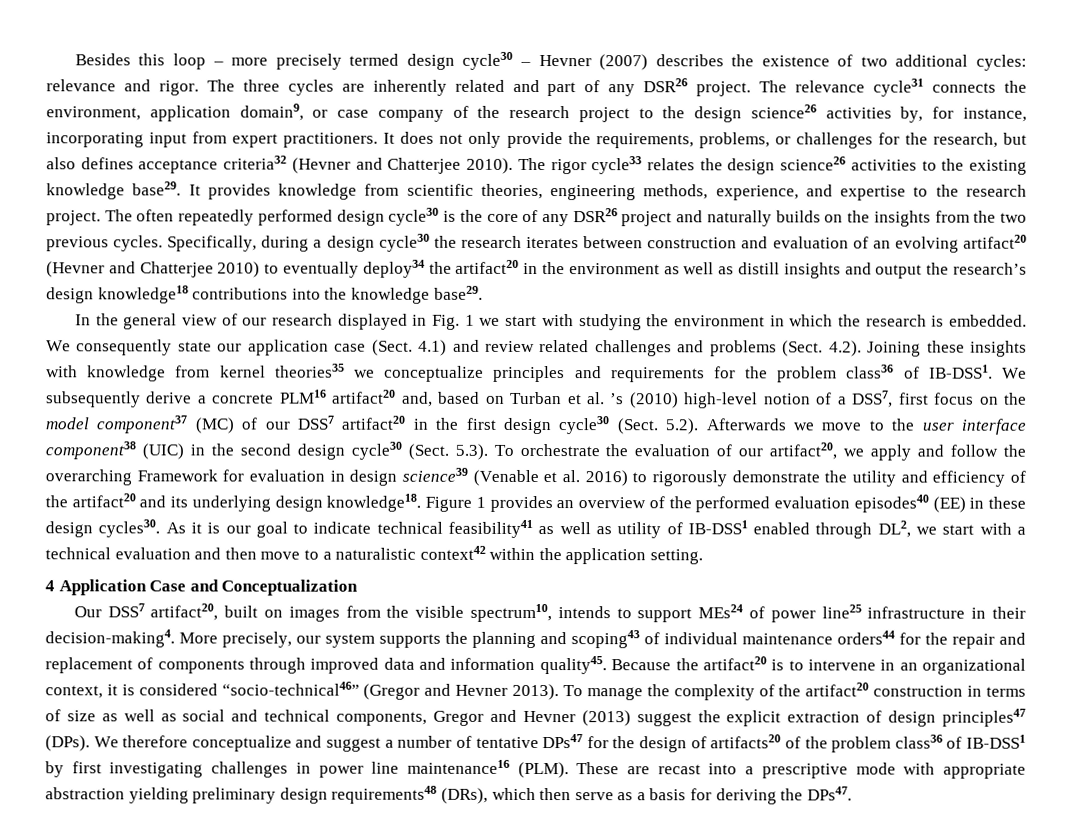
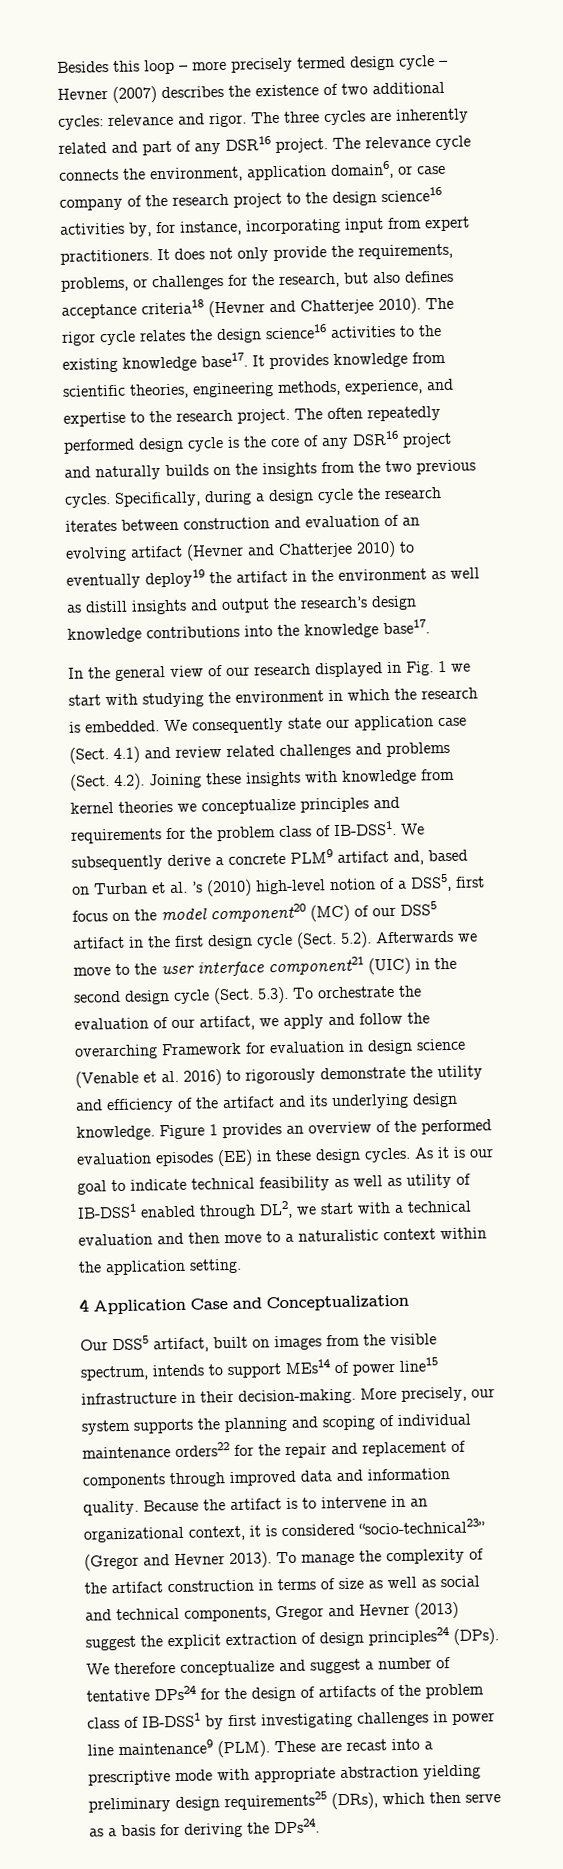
- Besides this loop – more precisely termed design cycle30 – Hevner (2007) describes the existence of two additional cycles: relevance and rigor.
+ Besides this loop – more precisely termed design cycle – Hevner (2007) describes the existence of two additional cycles: relevance and rigor.
- The three cycles are inherently related and part of any DSR26 project.
+ The three cycles are inherently related and part of any DSR16 project.
- The relevance cycle31 connects the environment, application domain9, or case company of the research project to the design science26 activities by, for instance, incorporating input from expert practitioners.
+ The relevance cycle connects the environment, application domain6, or case company of the research project to the design science16 activities by, for instance, incorporating input from expert practitioners.
- It does not only provide the requirements, problems, or challenges for the research, but also defines acceptance criteria32 (Hevner and Chatterjee 2010).
+ It does not only provide the requirements, problems, or challenges for the research, but also defines acceptance criteria18 (Hevner and Chatterjee 2010).
- The rigor cycle33 relates the design science26 activities to the existing knowledge base29.
+ The rigor cycle relates the design science16 activities to the existing knowledge base17.
- The often repeatedly performed design cycle30 is the core of any DSR26 project and naturally builds on the insights from the two previous cycles.
+ The often repeatedly performed design cycle is the core of any DSR16 project and naturally builds on the insights from the two previous cycles.
- Specifically, during a design cycle30 the research iterates between construction and evaluation of an evolving artifact20 (Hevner and Chatterjee 2010) to eventually deploy34 the artifact20 in the environment as well as distill insights and output the research’s design knowledge18 contributions into the knowledge base29.
+ Specifically, during a design cycle the research iterates between construction and evaluation of an evolving artifact (Hevner and Chatterjee 2010) to eventually deploy19 the artifact in the environment as well as distill insights and output the research’s design knowledge contributions into the knowledge base17.
- We consequently state our application case (Sect. 4.1) and review related challenges and problems (Sect. 4.2). Joining these insights with knowledge from kernel theories35 we conceptualize principles and requirements for the problem class36 of IB-DSS1.
+ We consequently state our application case (Sect. 4.1) and review related challenges and problems (Sect. 4.2). Joining these insights with knowledge from kernel theories we conceptualize principles and requirements for the problem class of IB-DSS1.
- We subsequently derive a concrete PLM16 artifact20 and, based on Turban et al. ’s (2010) high-level notion of a DSS7, first focus on the model component37 (MC) of our DSS7 artifact20 in the first design cycle30 (Sect. 5.2). Afterwards we move to the user interface component38 (UIC) in the second design cycle30 (Sect. 5.3). To orchestrate the evaluation of our artifact20, we apply and follow the overarching Framework for evaluation in design science39 (Venable et al. 2016) to rigorously demonstrate the utility and efficiency of the artifact20 and its underlying design knowledge18.
+ We subsequently derive a concrete PLM9 artifact and, based on Turban et al. ’s (2010) high-level notion of a DSS5, first focus on the model component20 (MC) of our DSS5 artifact in the first design cycle (Sect. 5.2). Afterwards we move to the user interface component21 (UIC) in the second design cycle (Sect. 5.3). To orchestrate the evaluation of our artifact, we apply and follow the overarching Framework for evaluation in design science (Venable et al. 2016) to rigorously demonstrate the utility and efficiency of the artifact and its underlying design knowledge.
- Figure 1 provides an overview of the performed evaluation episodes40 (EE) in these design cycles30.
+ Figure 1 provides an overview of the performed evaluation episodes (EE) in these design cycles.
- As it is our goal to indicate technical feasibility41 as well as utility of IB-DSS1 enabled through DL2, we start with a technical evaluation and then move to a naturalistic context42 within the application setting.
+ As it is our goal to indicate technical feasibility as well as utility of IB-DSS1 enabled through DL2, we start with a technical evaluation and then move to a naturalistic context within the application setting.
- Our DSS7 artifact20, built on images from the visible spectrum10, intends to support MEs24 of power line25 infrastructure in their decision-making4.
+ Our DSS5 artifact, built on images from the visible spectrum, intends to support MEs14 of power line15 infrastructure in their decision-making.
- More precisely, our system supports the planning and scoping43 of individual maintenance orders44 for the repair and replacement of components through improved data and information quality45.
+ More precisely, our system supports the planning and scoping of individual maintenance orders22 for the repair and replacement of components through improved data and information quality.
- Because the artifact20 is to intervene in an organizational context, it is considered “socio-technical46” (Gregor and Hevner 2013).
+ Because the artifact is to intervene in an organizational context, it is considered “socio-technical23” (Gregor and Hevner 2013).
- To manage the complexity of the artifact20 construction in terms of size as well as social and technical components, Gregor and Hevner (2013) suggest the explicit extraction of design principles47 (DPs).
+ To manage the complexity of the artifact construction in terms of size as well as social and technical components, Gregor and Hevner (2013) suggest the explicit extraction of design principles24 (DPs).
- We therefore conceptualize and suggest a number of tentative DPs47 for the design of artifacts20 of the problem class36 of IB-DSS1 by first investigating challenges in power line maintenance16 (PLM).
+ We therefore conceptualize and suggest a number of tentative DPs24 for the design of artifacts of the problem class of IB-DSS1 by first investigating challenges in power line maintenance9 (PLM).
- These are recast into a prescriptive mode with appropriate abstraction yielding preliminary design requirements48 (DRs), which then serve as a basis for deriving the DPs47.
+ These are recast into a prescriptive mode with appropriate abstraction yielding preliminary design requirements25 (DRs), which then serve as a basis for deriving the DPs24.

